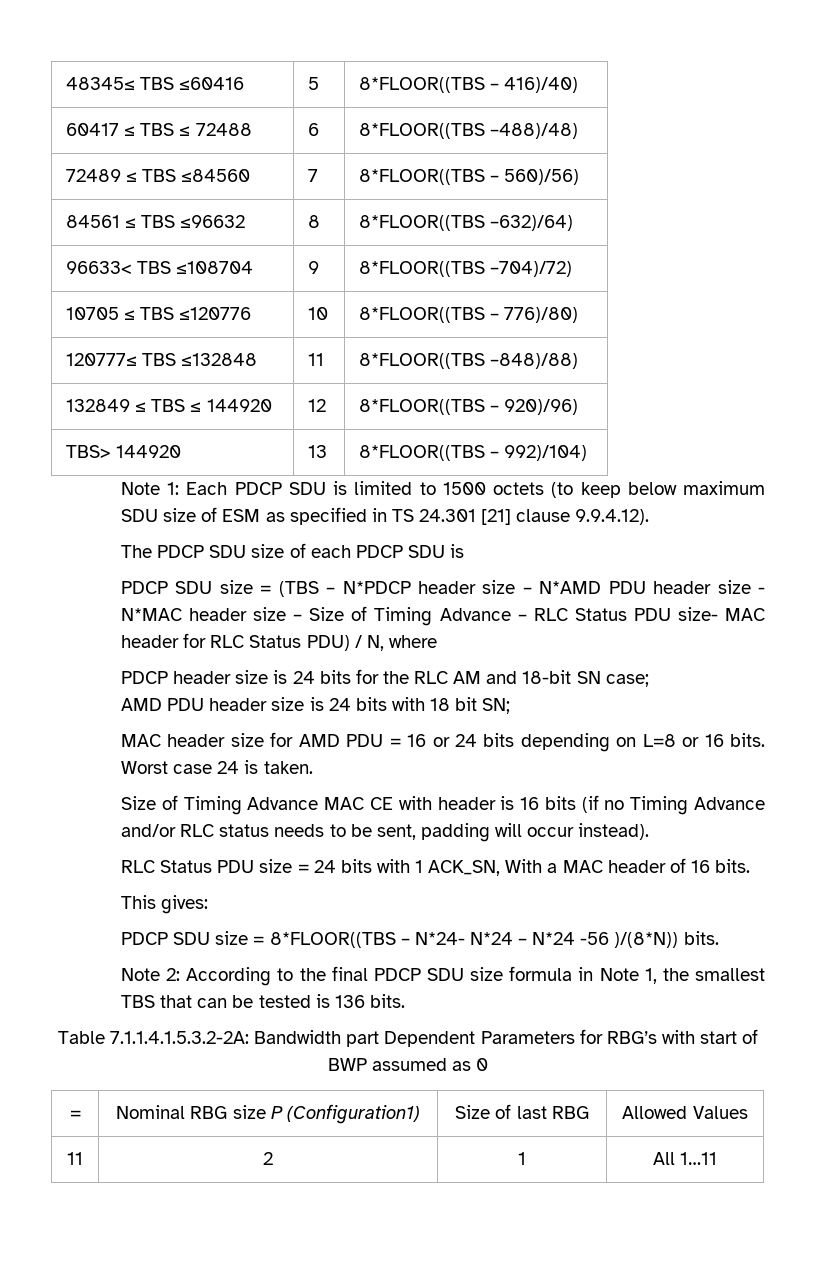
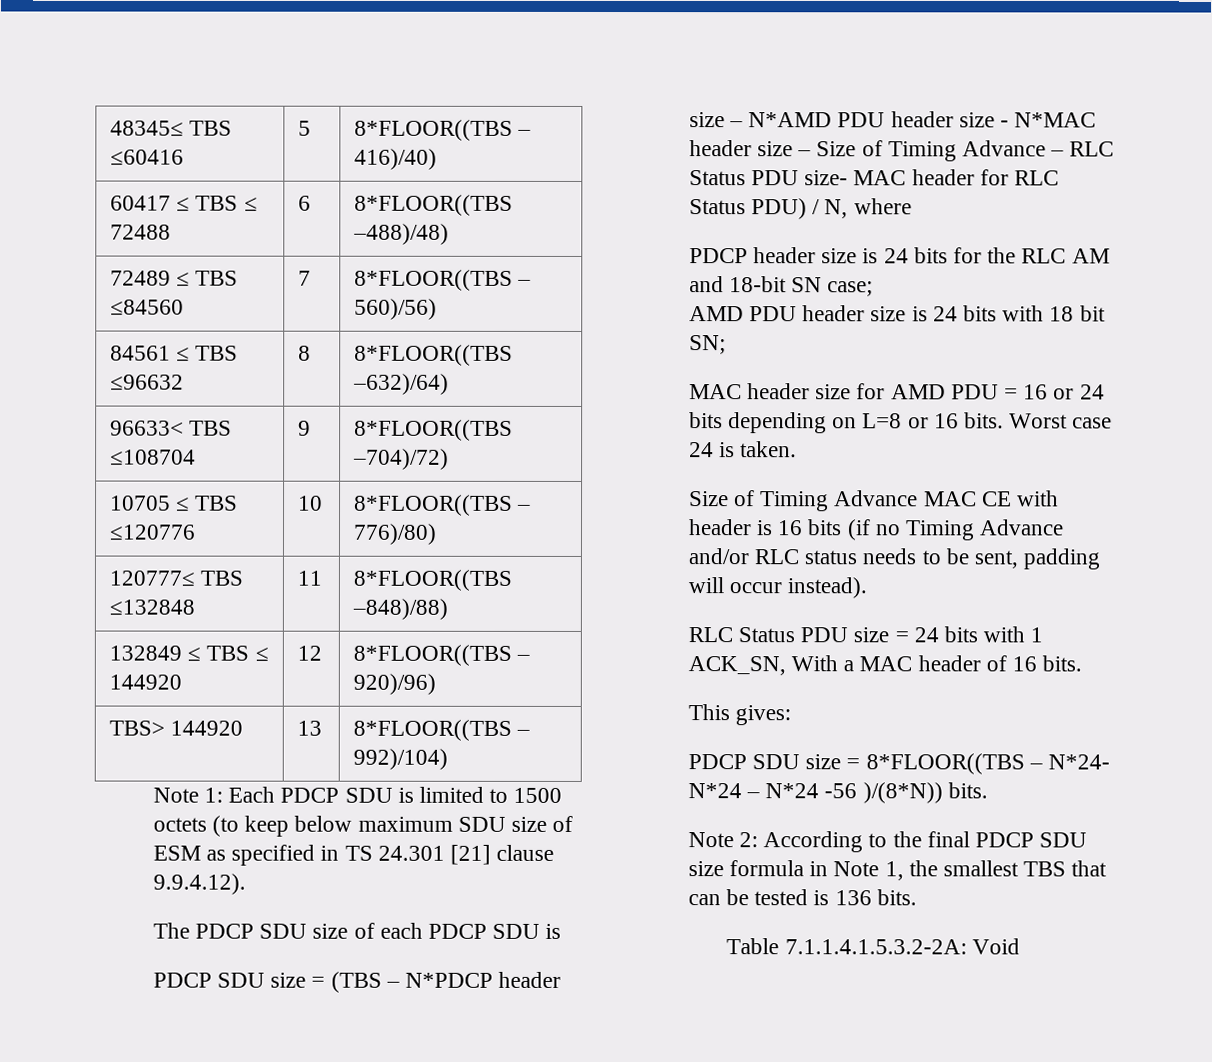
- Table 7.1.1.4.1.5.3.2-2A: Bandwidth part Dependent Parameters for RBG’s with start of BWP assumed as 0
- = | Nominal RBG size P (Configuration1) | Size of last RBG | Allowed Values
- 11 | 2 | 1 | All 1…11
+ Table 7.1.1.4.1.5.3.2-2A: Void

